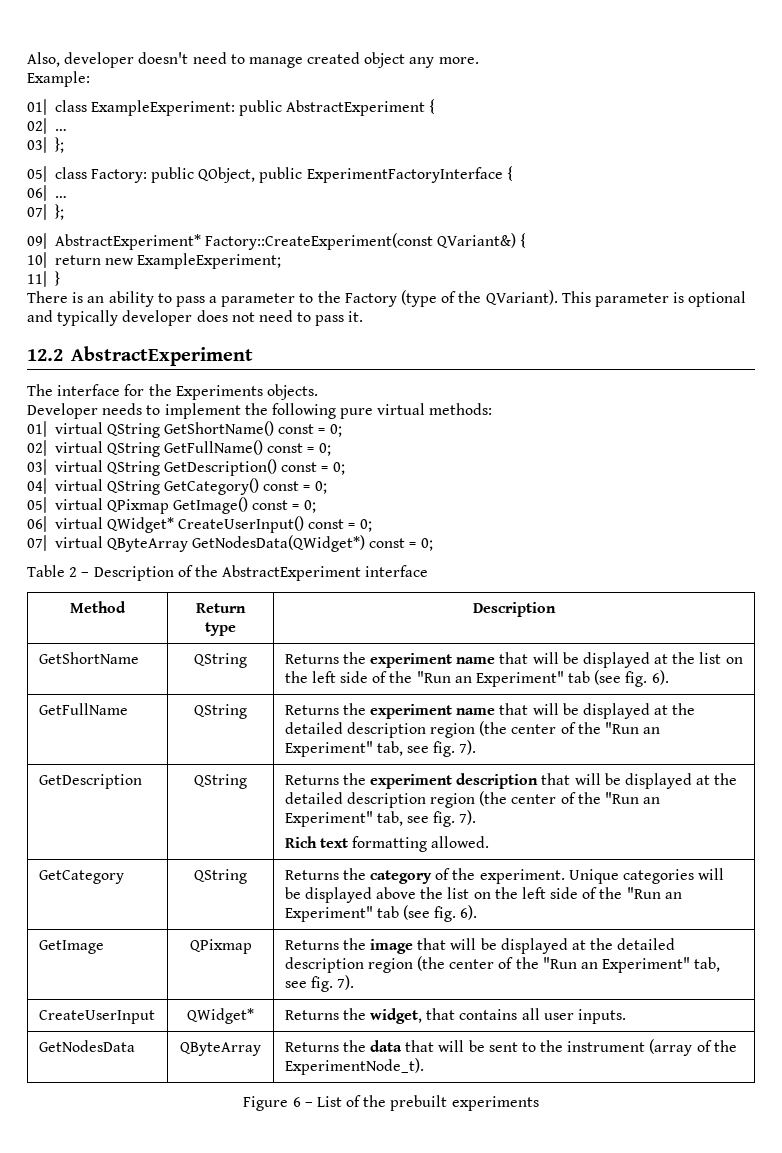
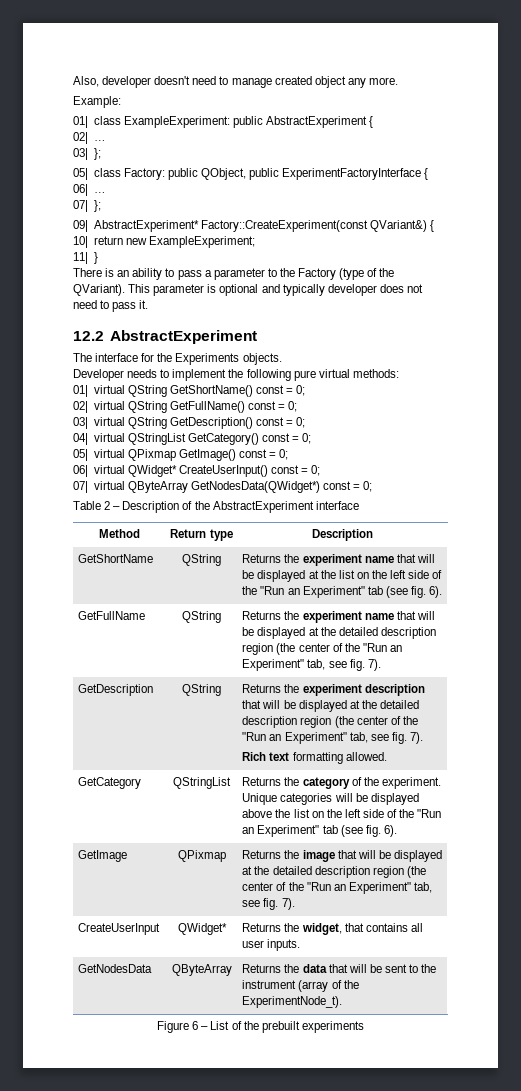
- 04| virtual QString GetCategory() const = 0;
+ 04| virtual QStringList GetCategory() const = 0;
- GetCategory | QString | Returns the category of the experiment. Unique categories will be displayed above the list on the left side of the "Run an Experiment" tab (see fig. 6).
+ GetCategory | QStringList | Returns the category of the experiment. Unique categories will be displayed above the list on the left side of the "Run an Experiment" tab (see fig. 6).

